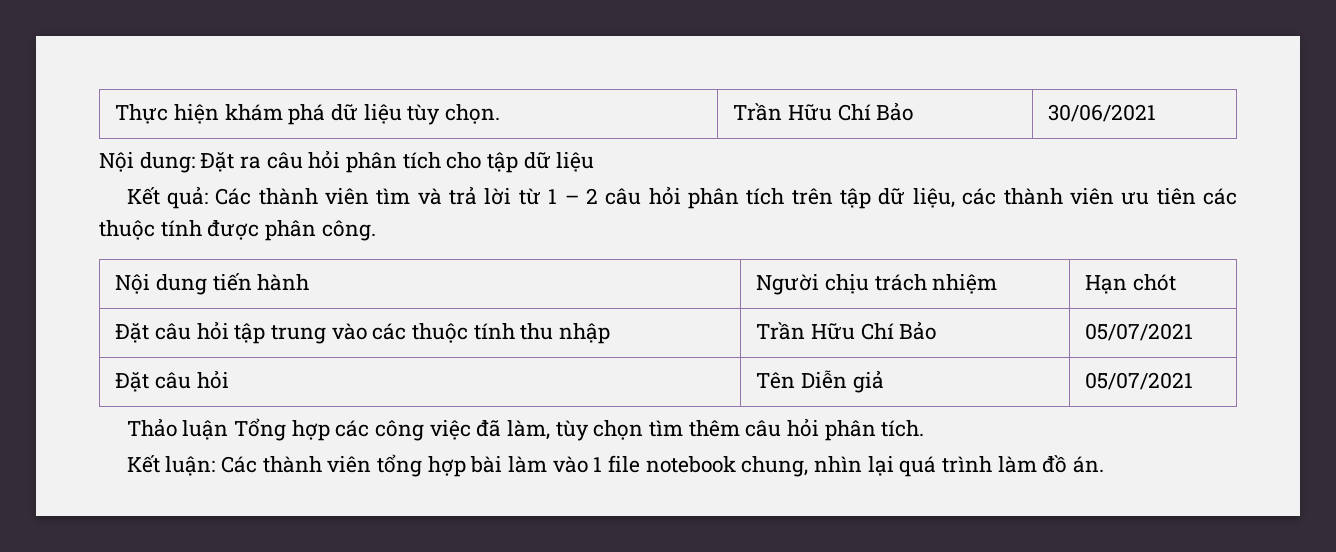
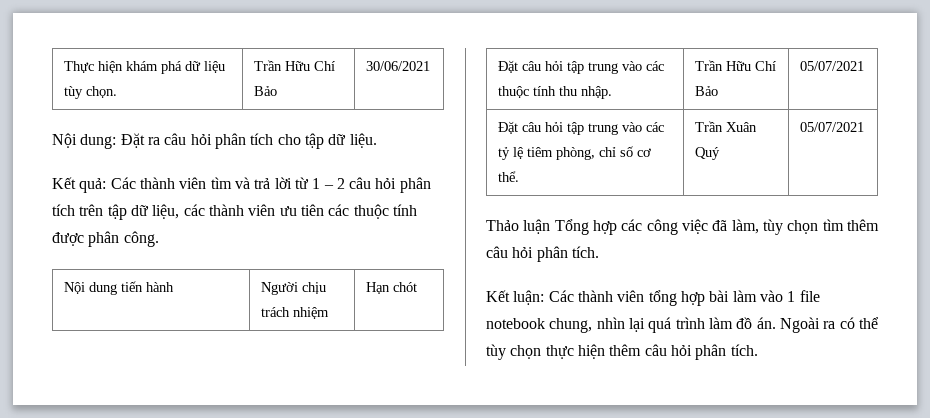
- Nội dung: Đặt ra câu hỏi phân tích cho tập dữ liệu
+ Nội dung: Đặt ra câu hỏi phân tích cho tập dữ liệu.
- Đặt câu hỏi tập trung vào các thuộc tính thu nhập | Trần Hữu Chí Bảo | 05/07/2021
+ Đặt câu hỏi tập trung vào các thuộc tính thu nhập. | Trần Hữu Chí Bảo | 05/07/2021
- Đặt câu hỏi | Tên Diễn giả | 05/07/2021
+ Đặt câu hỏi tập trung vào các tỷ lệ tiêm phòng, chỉ số cơ thể. | Trần Xuân Quý | 05/07/2021
+ Ngoài ra có thể tùy chọn thực hiện thêm câu hỏi phân tích.

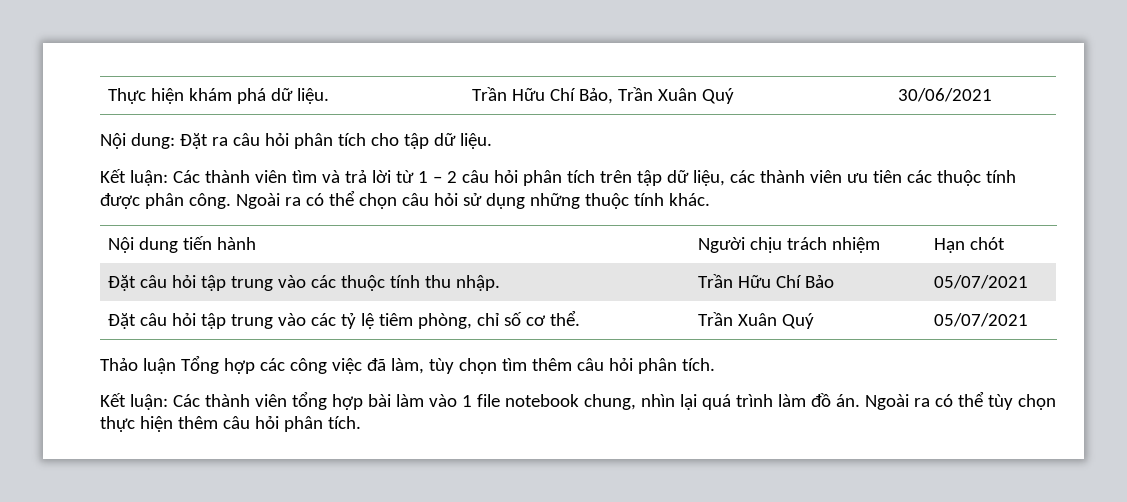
- Thực hiện khám phá dữ liệu tùy chọn. | Trần Hữu Chí Bảo | 30/06/2021
+ Thực hiện khám phá dữ liệu. | Trần Hữu Chí Bảo, Trần Xuân Quý | 30/06/2021
- Kết quả: Các thành viên tìm và trả lời từ 1 – 2 câu hỏi phân tích trên tập dữ liệu, các thành viên ưu tiên các thuộc tính được phân công.
+ Kết luận: Các thành viên tìm và trả lời từ 1 – 2 câu hỏi phân tích trên tập dữ liệu, các thành viên ưu tiên các thuộc tính được phân công. Ngoài ra có thể chọn câu hỏi sử dụng những thuộc tính khác.

